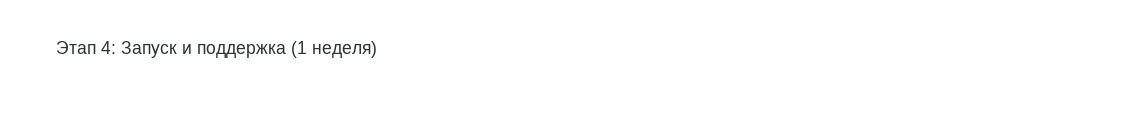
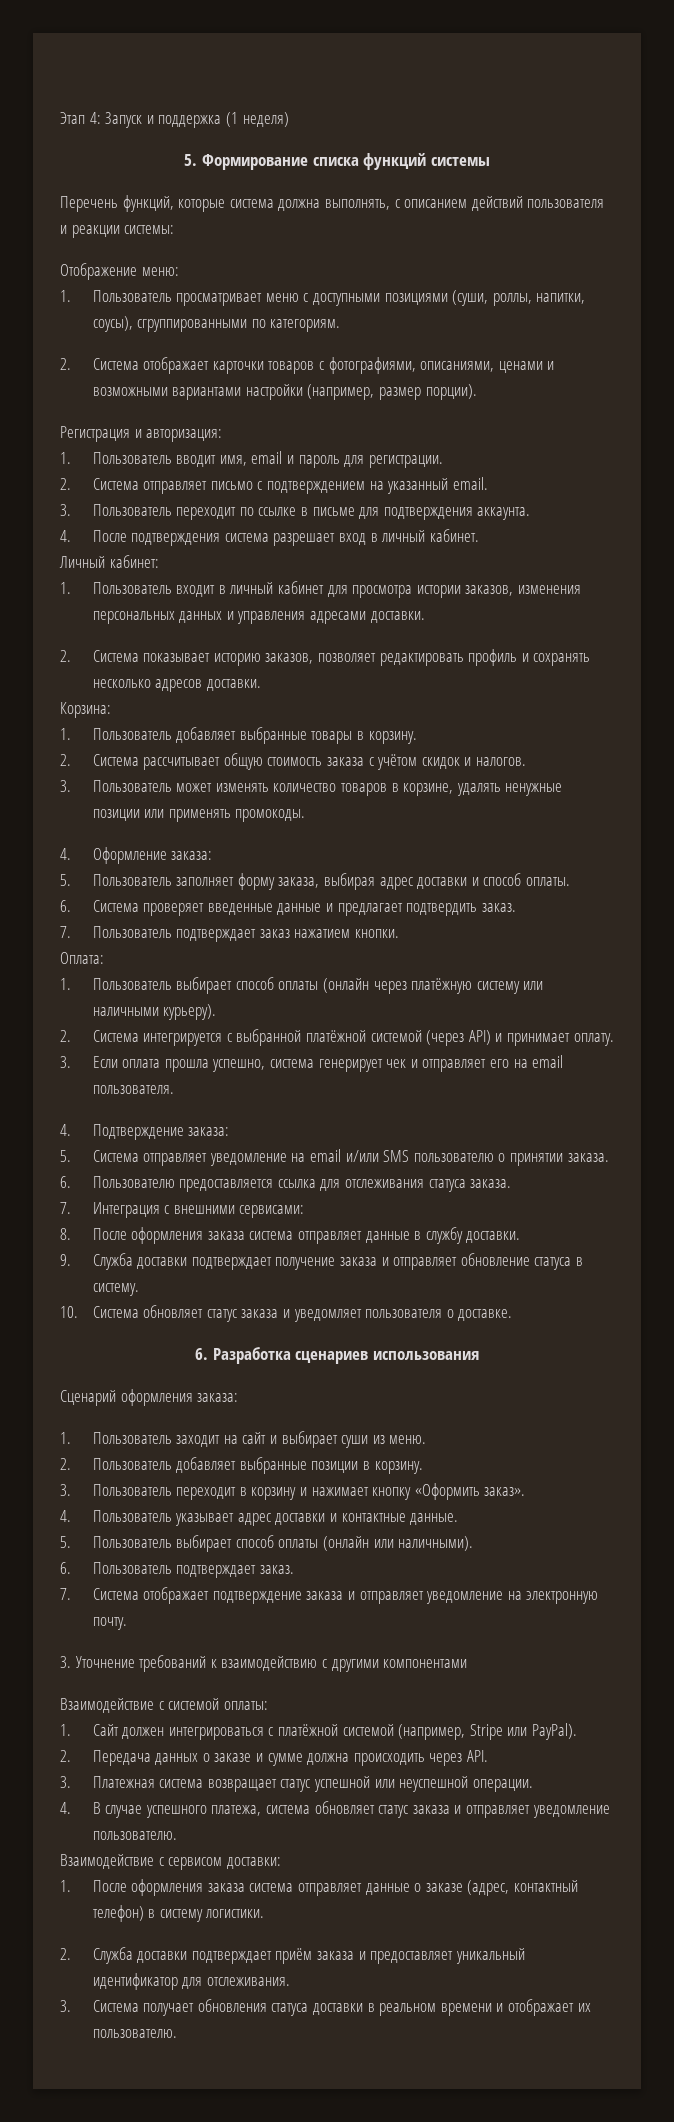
+ 5. Формирование списка функций системы
+ Перечень функций, которые система должна выполнять, с описанием действий пользователя и реакции системы:
+ Отображение меню:
+ 1. Пользователь просматривает меню с доступными позициями (суши, роллы, напитки, соусы), сгруппированными по категориям.
+ 2. Система отображает карточки товаров с фотографиями, описаниями, ценами и возможными вариантами настройки (например, размер порции).
+ Регистрация и авторизация:
+ 1. Пользователь вводит имя, email и пароль для регистрации.
+ 2. Система отправляет письмо с подтверждением на указанный email.
+ 3. Пользователь переходит по ссылке в письме для подтверждения аккаунта.
+ 4. После подтверждения система разрешает вход в личный кабинет.
+ Личный кабинет:
+ 1. Пользователь входит в личный кабинет для просмотра истории заказов, изменения персональных данных и управления адресами доставки.
+ 2. Система показывает историю заказов, позволяет редактировать профиль и сохранять несколько адресов доставки.
+ Корзина:
+ 1. Пользователь добавляет выбранные товары в корзину.
+ 2. Система рассчитывает общую стоимость заказа с учётом скидок и налогов.
+ 3. Пользователь может изменять количество товаров в корзине, удалять ненужные позиции или применять промокоды.
+ 4. Оформление заказа:
+ 5. Пользователь заполняет форму заказа, выбирая адрес доставки и способ оплаты.
+ 6. Система проверяет введенные данные и предлагает подтвердить заказ.
+ 7. Пользователь подтверждает заказ нажатием кнопки.
+ Оплата:
+ 1. Пользователь выбирает способ оплаты (онлайн через платёжную систему или наличными курьеру).
+ 2. Система интегрируется с выбранной платёжной системой (через API) и принимает оплату.
+ 3. Если оплата прошла успешно, система генерирует чек и отправляет его на email пользователя.
+ 4. Подтверждение заказа:
+ 5. Система отправляет уведомление на email и/или SMS пользователю о принятии заказа.
+ 6. Пользователю предоставляется ссылка для отслеживания статуса заказа.
+ 7. Интеграция с внешними сервисами:
+ 8. После оформления заказа система отправляет данные в службу доставки.
+ 9. Служба доставки подтверждает получение заказа и отправляет обновление статуса в систему.
+ 10. Система обновляет статус заказа и уведомляет пользователя о доставке.
+ 6. Разработка сценариев использования
+ Сценарий оформления заказа:
+ 1. Пользователь заходит на сайт и выбирает суши из меню.
+ 2. Пользователь добавляет выбранные позиции в корзину.
+ 3. Пользователь переходит в корзину и нажимает кнопку «Оформить заказ».
+ 4. Пользователь указывает адрес доставки и контактные данные.
+ 5. Пользователь выбирает способ оплаты (онлайн или наличными).
+ 6. Пользователь подтверждает заказ.
+ 7. Система отображает подтверждение заказа и отправляет уведомление на электронную почту.
+ 3. Уточнение требований к взаимодействию с другими компонентами
+ Взаимодействие с системой оплаты:
+ 1. Сайт должен интегрироваться с платёжной системой (например, Stripe или PayPal).
+ 2. Передача данных о заказе и сумме должна происходить через API.
+ 3. Платежная система возвращает статус успешной или неуспешной операции.
+ 4. В случае успешного платежа, система обновляет статус заказа и отправляет уведомление пользователю.
+ Взаимодействие с сервисом доставки:
+ 1. После оформления заказа система отправляет данные о заказе (адрес, контактный телефон) в систему логистики.
+ 2. Служба доставки подтверждает приём заказа и предоставляет уникальный идентификатор для отслеживания.
+ 3. Система получает обновления статуса доставки в реальном времени и отображает их пользователю.

